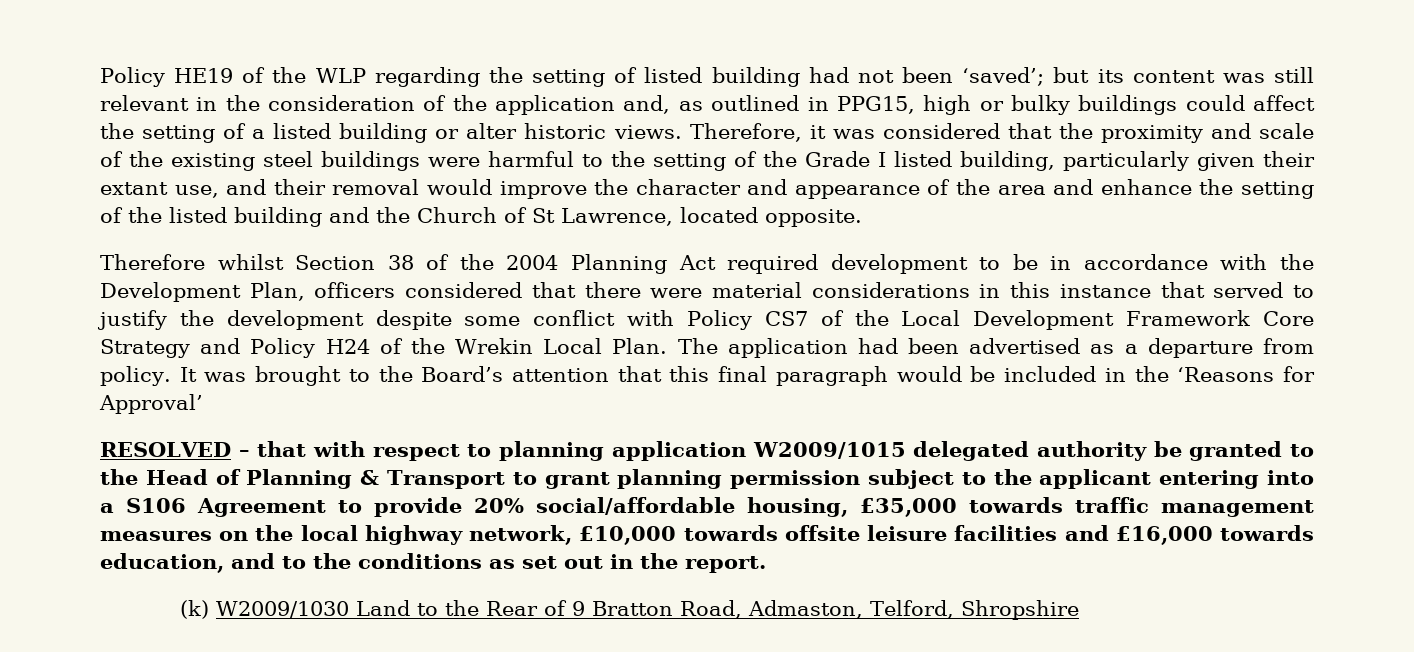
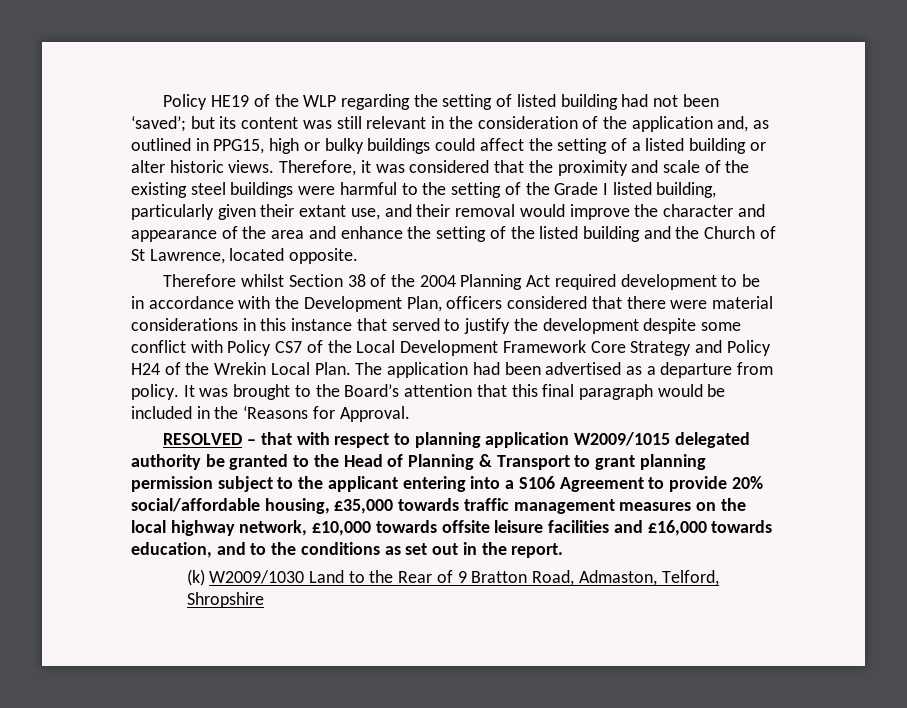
- It was brought to the Board’s attention that this final paragraph would be included in the ‘Reasons for Approval’
+ It was brought to the Board’s attention that this final paragraph would be included in the ‘Reasons for Approval.

